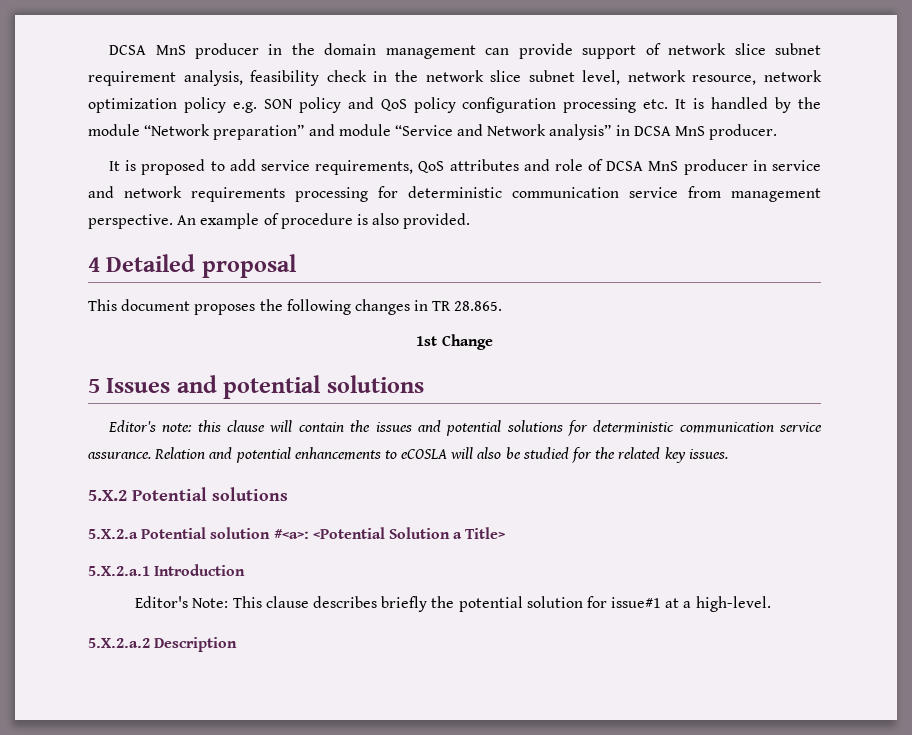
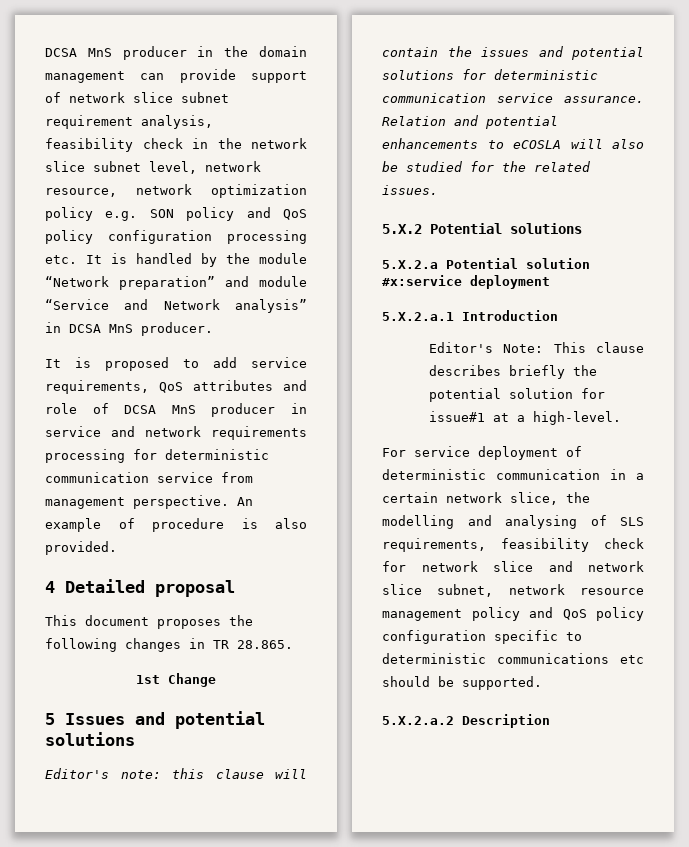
- Relation and potential enhancements to eCOSLA will also be studied for the related key issues.
+ Relation and potential enhancements to eCOSLA will also be studied for the related issues.
- 5.X.2.a Potential solution #<a>: <Potential Solution a Title>
+ 5.X.2.a Potential solution #x:service deployment
+ For service deployment of deterministic communication in a certain network slice, the modelling and analysing of SLS requirements, feasibility check for network slice and network slice subnet, network resource management policy and QoS policy configuration specific to deterministic communications etc should be supported.

